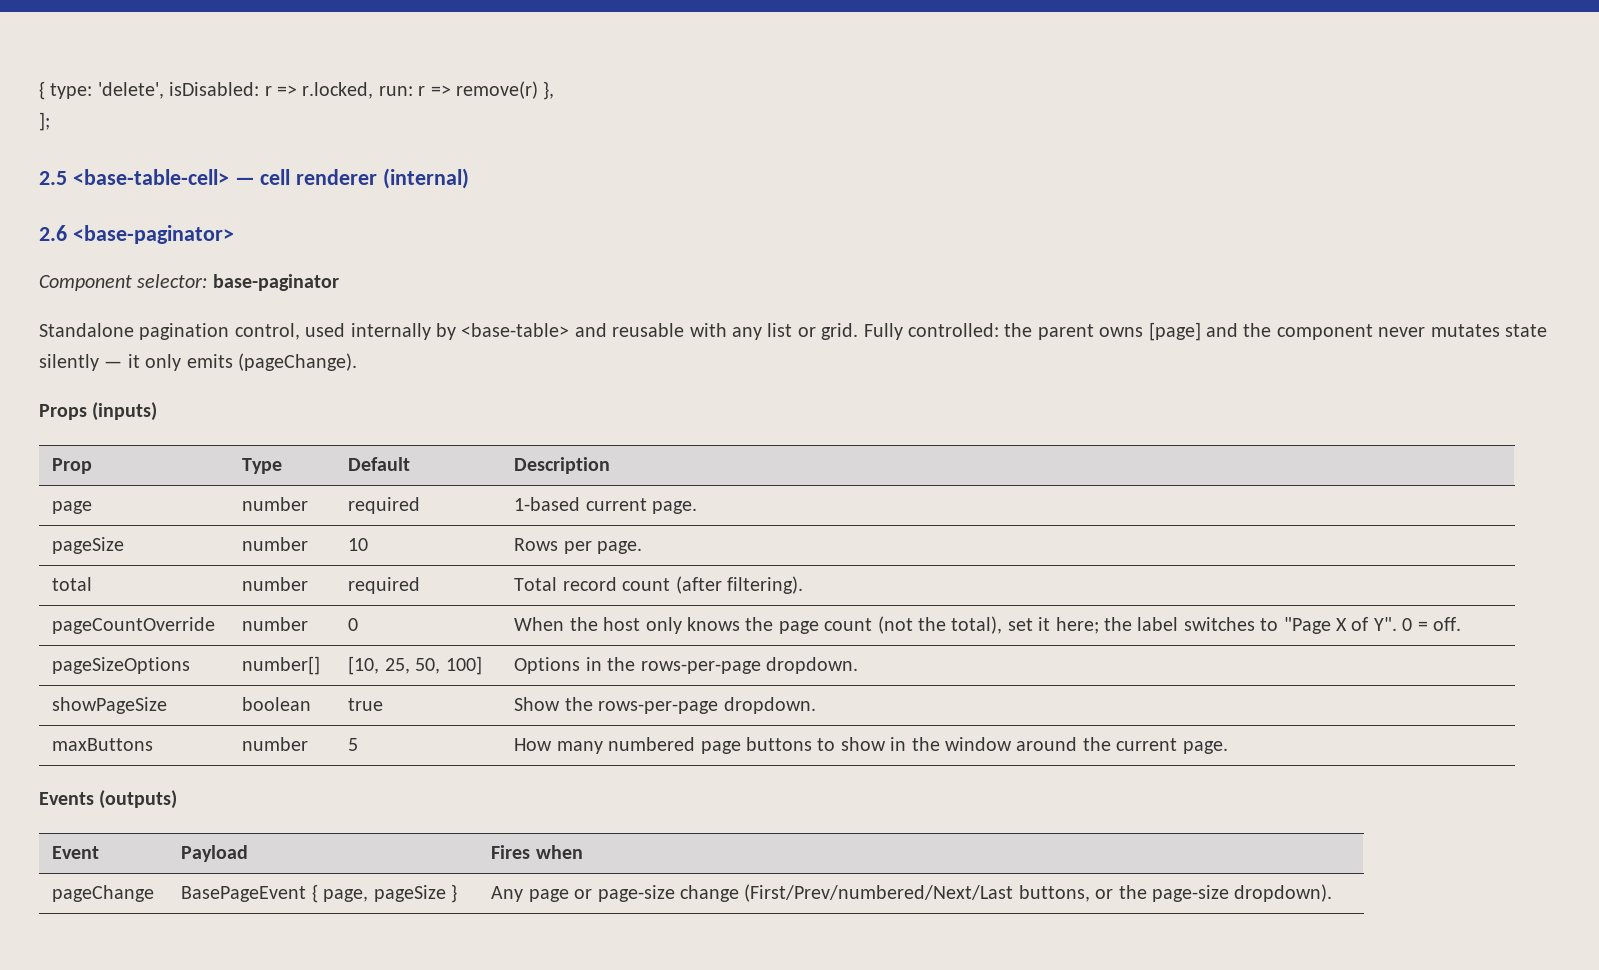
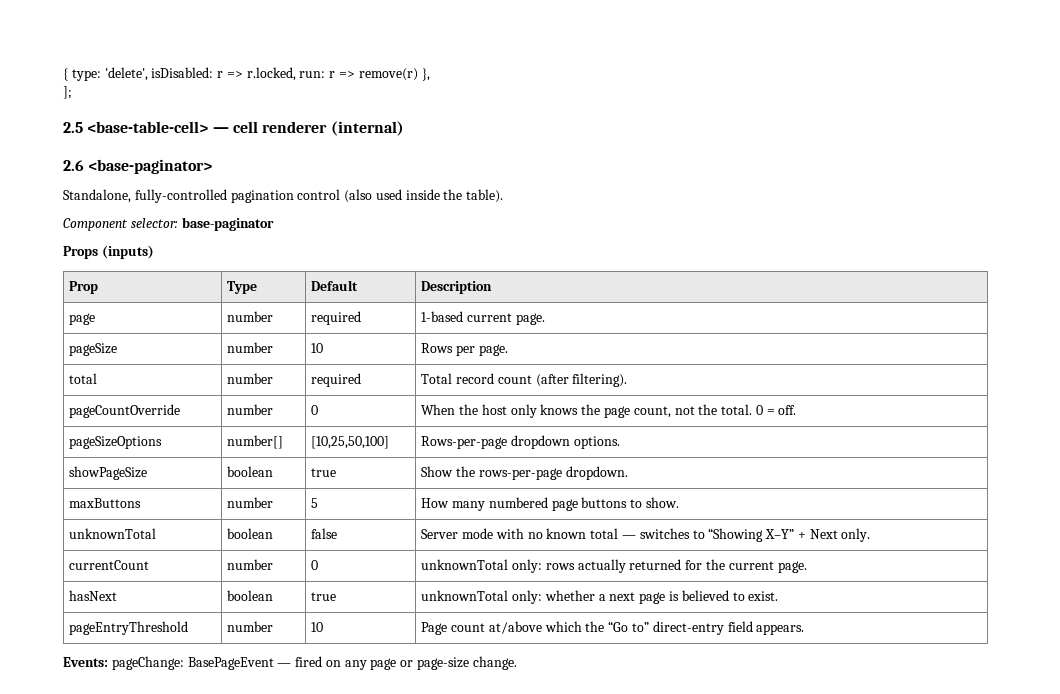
+ Standalone, fully-controlled pagination control (also used inside the table).
  Component selector: base-paginator
- Standalone pagination control, used internally by <base-table> and reusable with any list or grid. Fully controlled: the parent owns [page] and the component never mutates state silently — it only emits (pageChange).
- pageCountOverride | number | 0 | When the host only knows the page count (not the total), set it here; the label switches to "Page X of Y". 0 = off.
+ pageCountOverride | number | 0 | When the host only knows the page count, not the total. 0 = off.
- pageSizeOptions | number[] | [10, 25, 50, 100] | Options in the rows-per-page dropdown.
+ pageSizeOptions | number[] | [10,25,50,100] | Rows-per-page dropdown options.
- maxButtons | number | 5 | How many numbered page buttons to show in the window around the current page.
- Events (outputs)
- Event | Payload | Fires when
- pageChange | BasePageEvent { page, pageSize } | Any page or page-size change (First/Prev/numbered/Next/Last buttons, or the page-size dropdown).
+ maxButtons | number | 5 | How many numbered page buttons to show.
+ unknownTotal | boolean | false | Server mode with no known total — switches to “Showing X–Y” + Next only.
+ currentCount | number | 0 | unknownTotal only: rows actually returned for the current page.
+ hasNext | boolean | true | unknownTotal only: whether a next page is believed to exist.
+ pageEntryThreshold | number | 10 | Page count at/above which the “Go to” direct-entry field appears.
+ Events: pageChange: BasePageEvent — fired on any page or page-size change.

